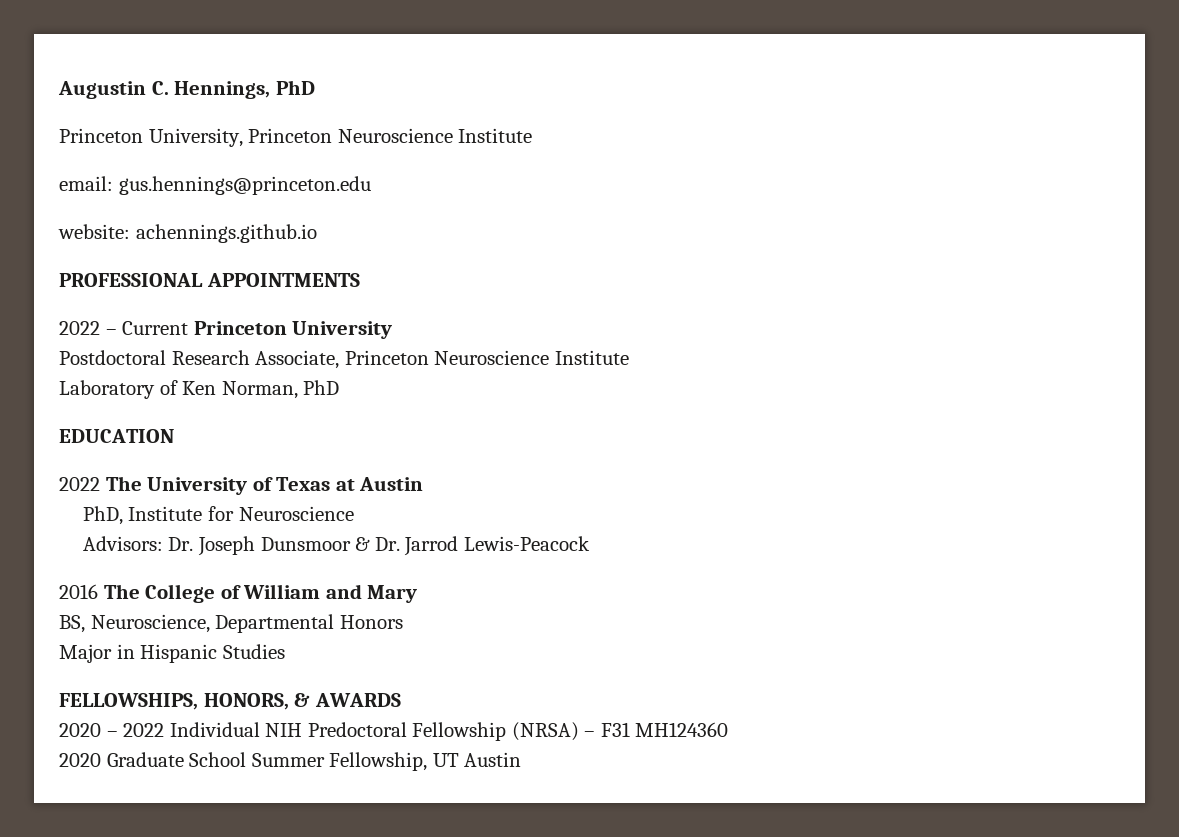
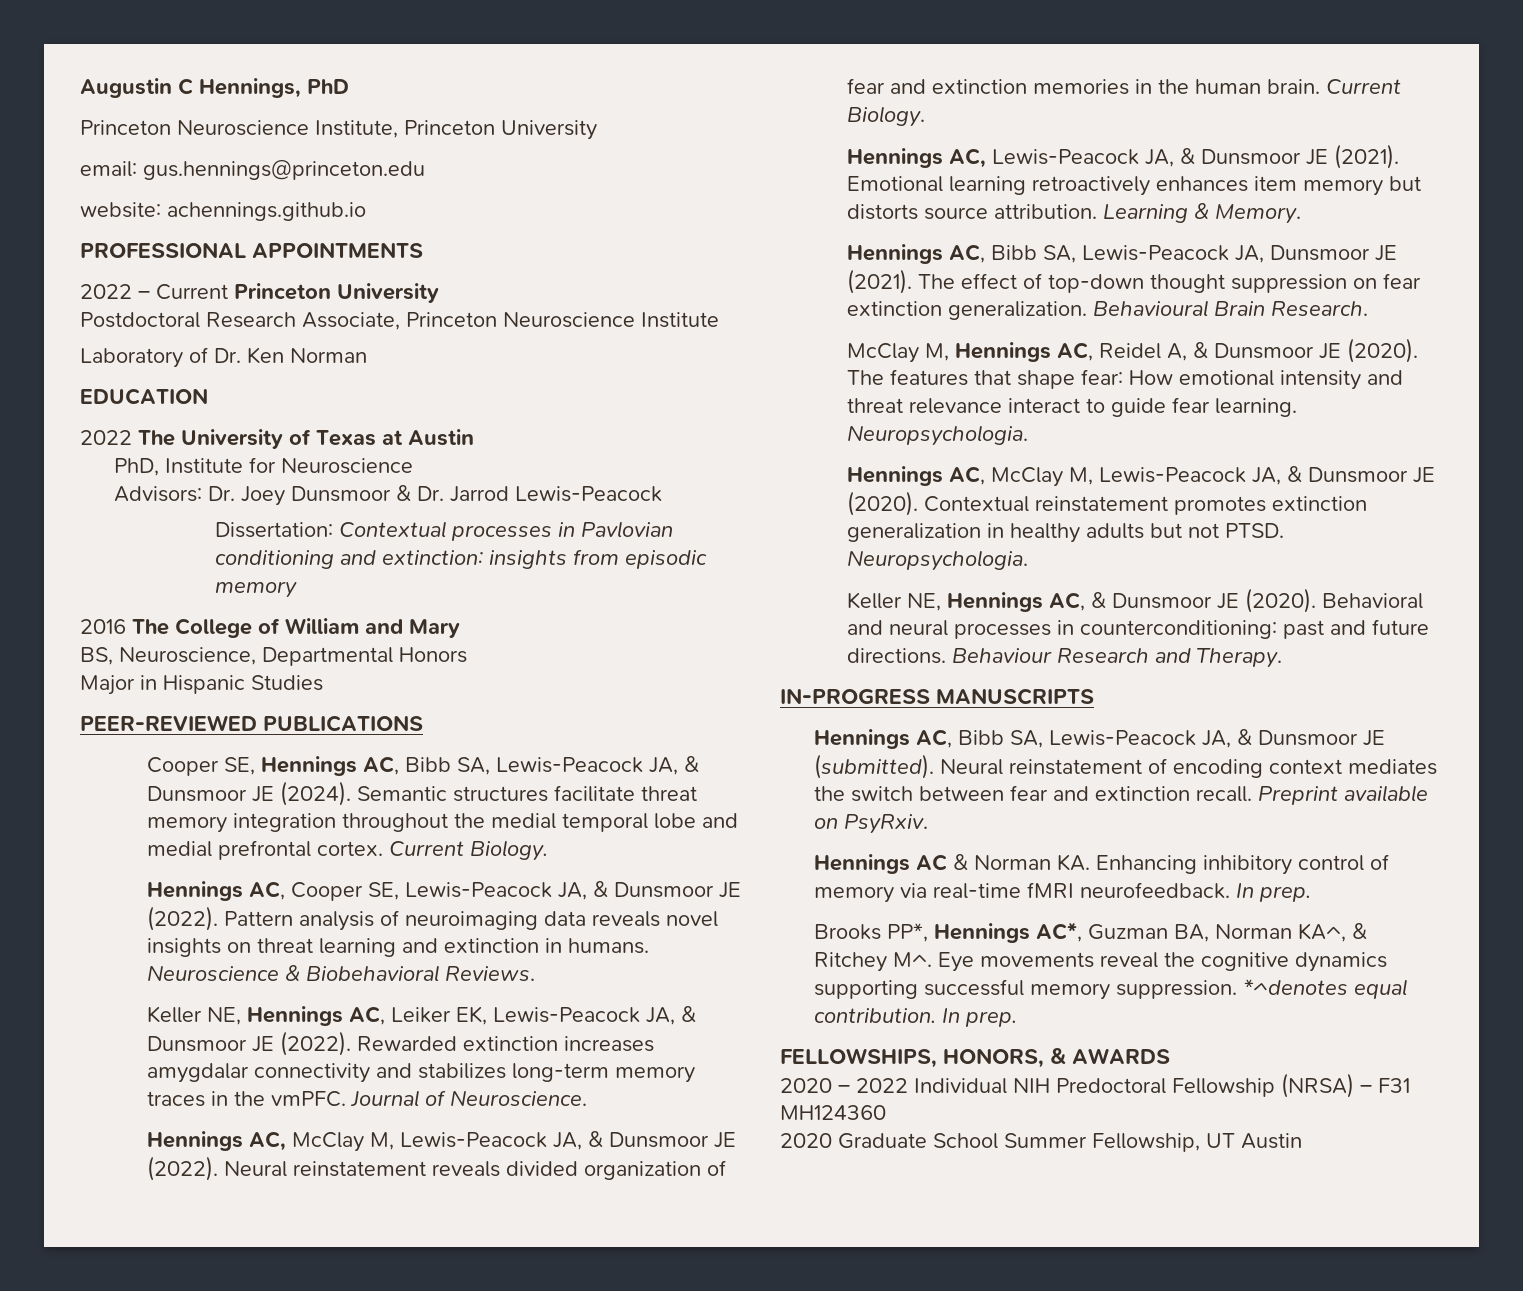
- Augustin C. Hennings, PhD
+ Augustin C Hennings, PhD
- Princeton University, Princeton Neuroscience Institute
+ Princeton Neuroscience Institute, Princeton University
- Laboratory of Ken Norman, PhD
+ Laboratory of Dr. Ken Norman
- Advisors: Dr. Joseph Dunsmoor & Dr. Jarrod Lewis-Peacock
+ Advisors: Dr. Joey Dunsmoor & Dr. Jarrod Lewis-Peacock
+ Dissertation: Contextual processes in Pavlovian conditioning and extinction: insights from episodic memory
+ PEER-REVIEWED PUBLICATIONS
+ Cooper SE, Hennings AC, Bibb SA, Lewis-Peacock JA, & Dunsmoor JE (2024). Semantic structures facilitate threat memory integration throughout the medial temporal lobe and medial prefrontal cortex. Current Biology.
+ Hennings AC, Cooper SE, Lewis-Peacock JA, & Dunsmoor JE (2022). Pattern analysis of neuroimaging data reveals novel insights on threat learning and extinction in humans. Neuroscience & Biobehavioral Reviews.
+ Keller NE, Hennings AC, Leiker EK, Lewis-Peacock JA, & Dunsmoor JE (2022). Rewarded extinction increases amygdalar connectivity and stabilizes long-term memory traces in the vmPFC. Journal of Neuroscience.
+ Hennings AC, McClay M, Lewis-Peacock JA, & Dunsmoor JE (2022). Neural reinstatement reveals divided organization of fear and extinction memories in the human brain. Current Biology.
+ Hennings AC, Lewis-Peacock JA, & Dunsmoor JE (2021). Emotional learning retroactively enhances item memory but distorts source attribution. Learning & Memory.
+ Hennings AC, Bibb SA, Lewis-Peacock JA, Dunsmoor JE (2021). The effect of top-down thought suppression on fear extinction generalization. Behavioural Brain Research.
+ McClay M, Hennings AC, Reidel A, & Dunsmoor JE (2020). The features that shape fear: How emotional intensity and threat relevance interact to guide fear learning. Neuropsychologia.
+ Hennings AC, McClay M, Lewis-Peacock JA, & Dunsmoor JE (2020). Contextual reinstatement promotes extinction generalization in healthy adults but not PTSD. Neuropsychologia.
+ Keller NE, Hennings AC, & Dunsmoor JE (2020). Behavioral and neural processes in counterconditioning: past and future directions. Behaviour Research and Therapy.
+ IN-PROGRESS MANUSCRIPTS
+ Hennings AC, Bibb SA, Lewis-Peacock JA, & Dunsmoor JE (submitted). Neural reinstatement of encoding context mediates the switch between fear and extinction recall. Preprint available on PsyRxiv.
+ Hennings AC & Norman KA. Enhancing inhibitory control of memory via real-time fMRI neurofeedback. In prep.
+ Brooks PP*, Hennings AC*, Guzman BA, Norman KA^, & Ritchey M^. Eye movements reveal the cognitive dynamics supporting successful memory suppression. *^denotes equal contribution. In prep.

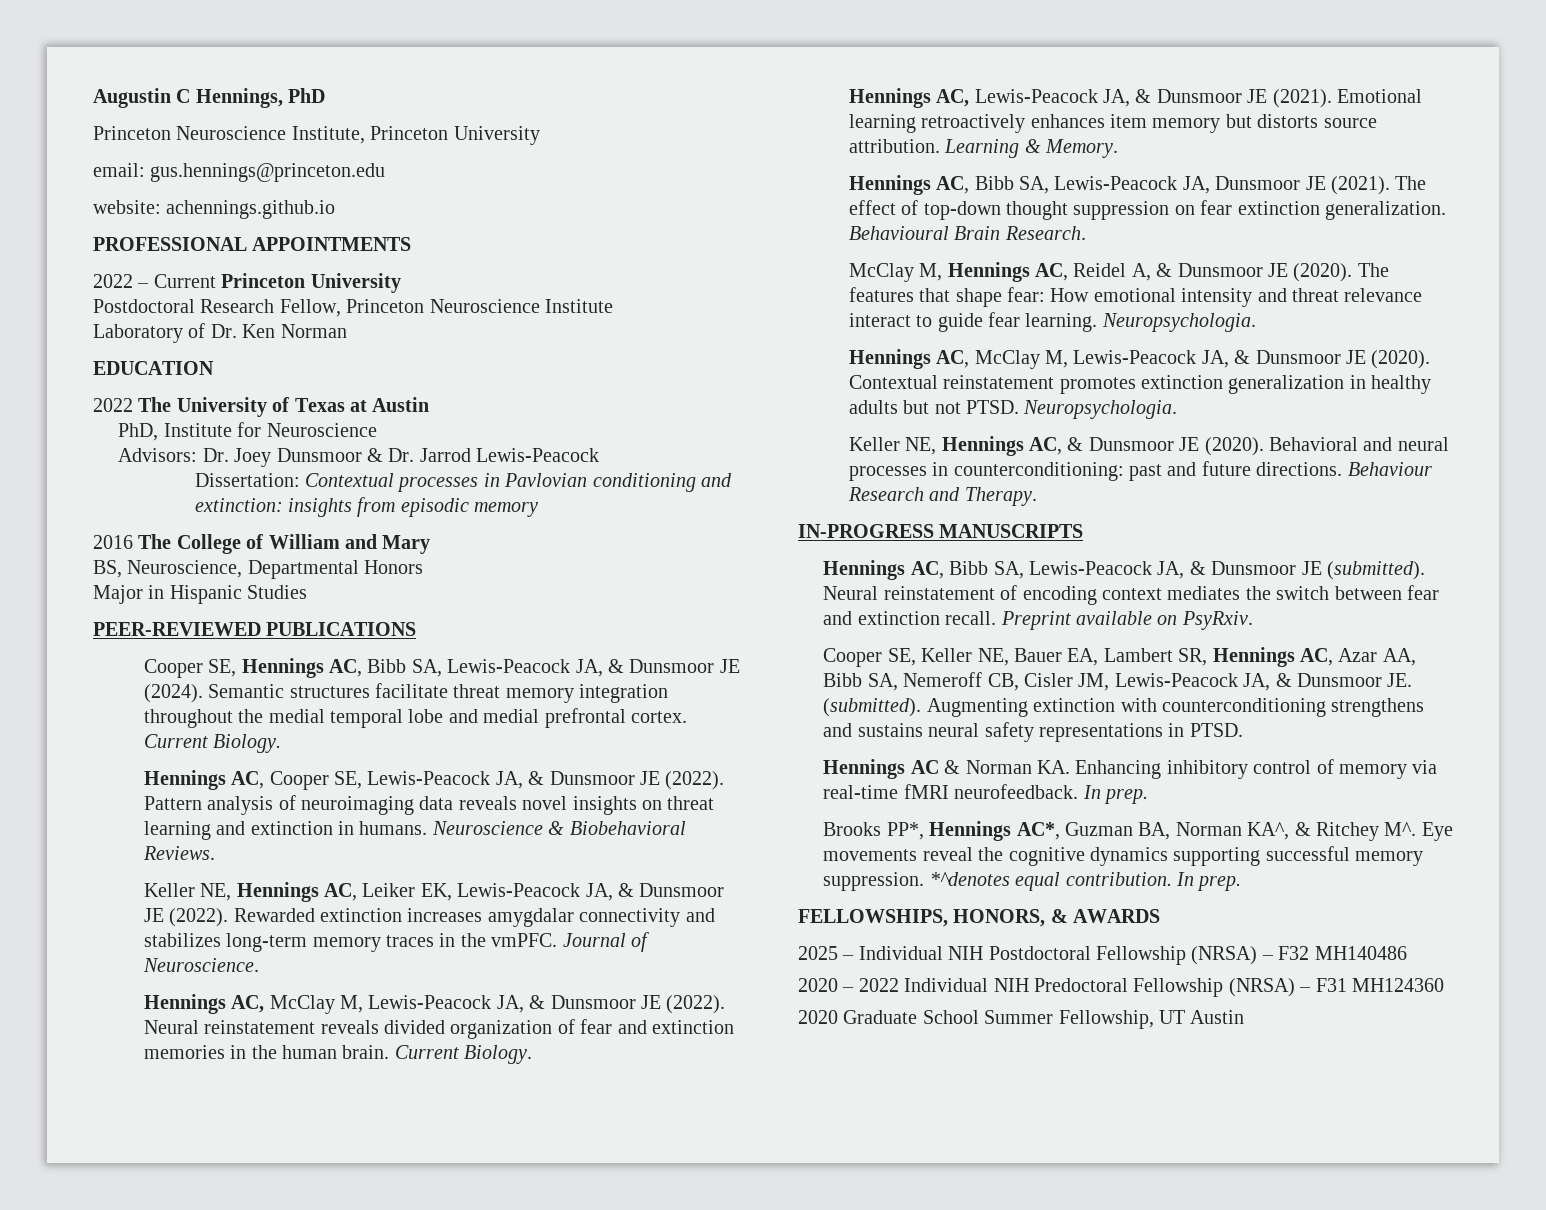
- Postdoctoral Research Associate, Princeton Neuroscience Institute
+ Postdoctoral Research Fellow, Princeton Neuroscience Institute
+ Cooper SE, Keller NE, Bauer EA, Lambert SR, Hennings AC, Azar AA, Bibb SA, Nemeroff CB, Cisler JM, Lewis-Peacock JA, & Dunsmoor JE. (submitted). Augmenting extinction with counterconditioning strengthens and sustains neural safety representations in PTSD.
+ 2025 – Individual NIH Postdoctoral Fellowship (NRSA) – F32 MH140486

